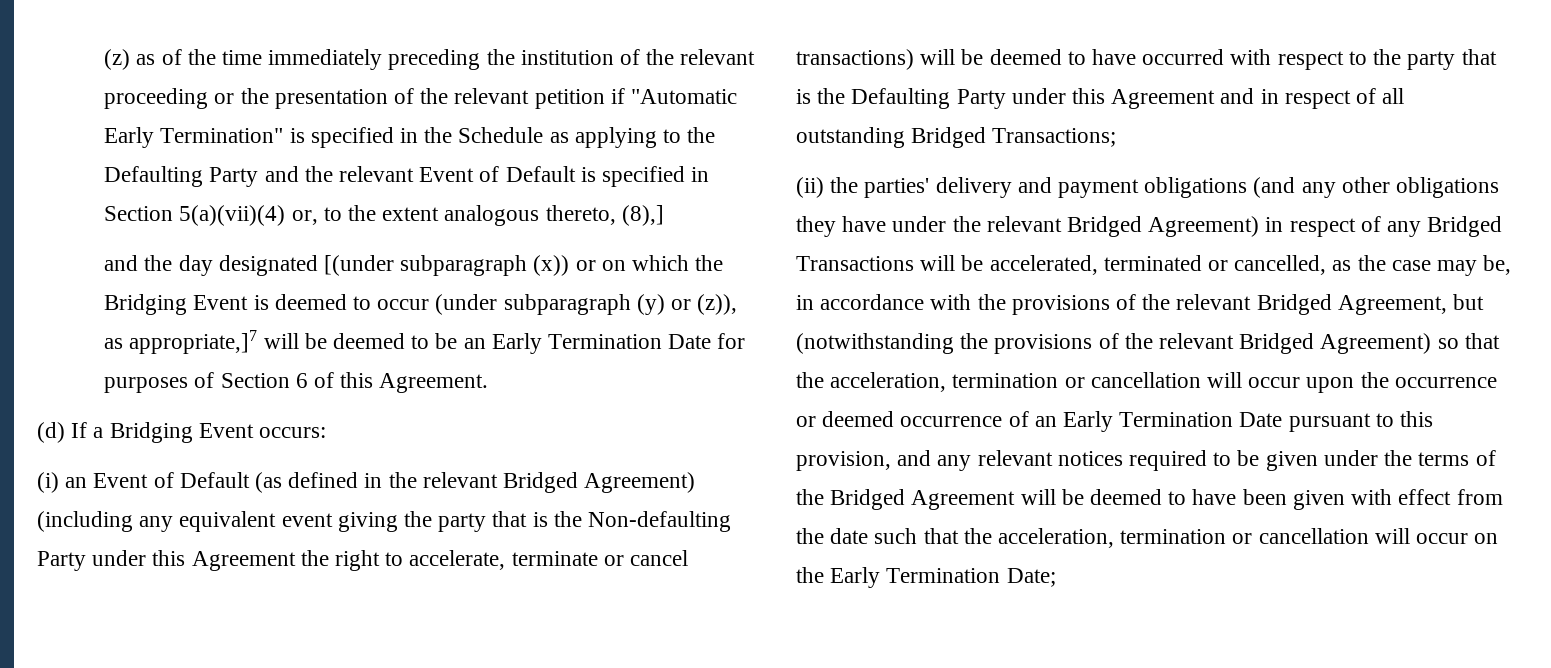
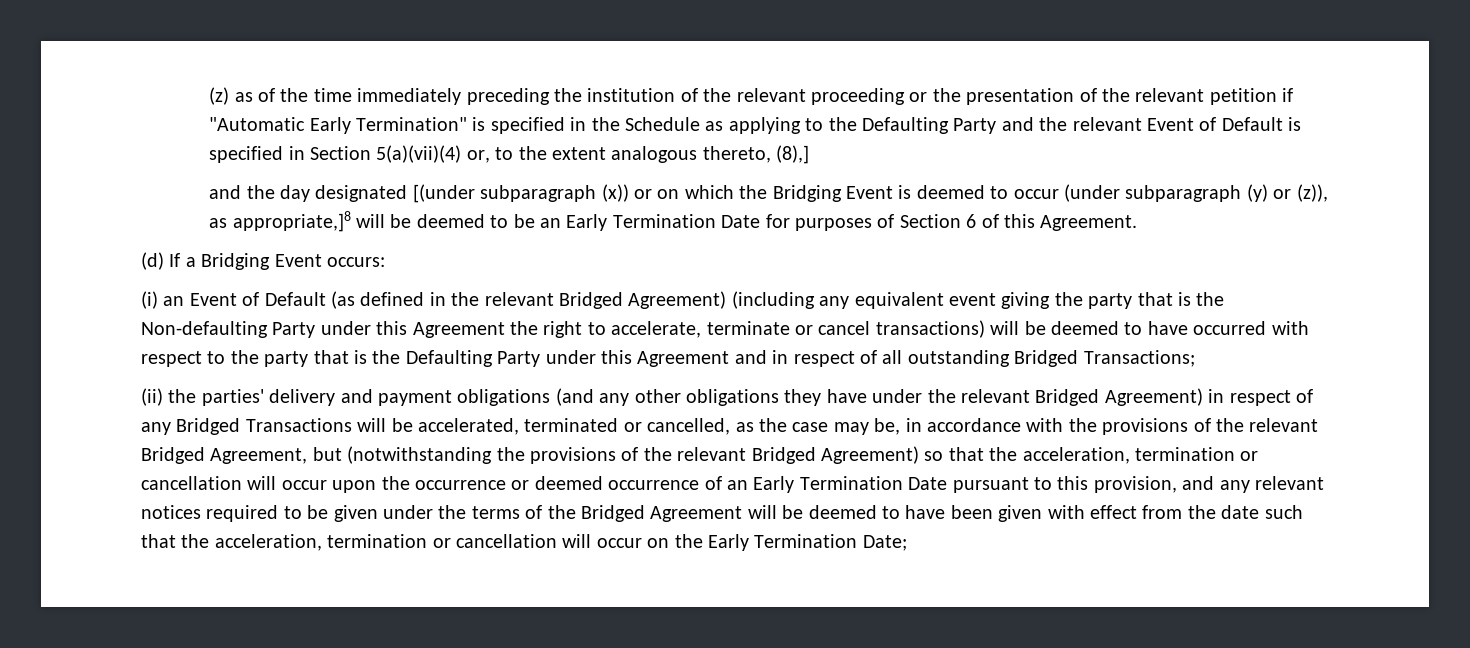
- and the day designated [(under subparagraph (x)) or on which the Bridging Event is deemed to occur (under subparagraph (y) or (z)), as appropriate,]7 will be deemed to be an Early Termination Date for purposes of Section 6 of this Agreement.
+ and the day designated [(under subparagraph (x)) or on which the Bridging Event is deemed to occur (under subparagraph (y) or (z)), as appropriate,]8 will be deemed to be an Early Termination Date for purposes of Section 6 of this Agreement.

